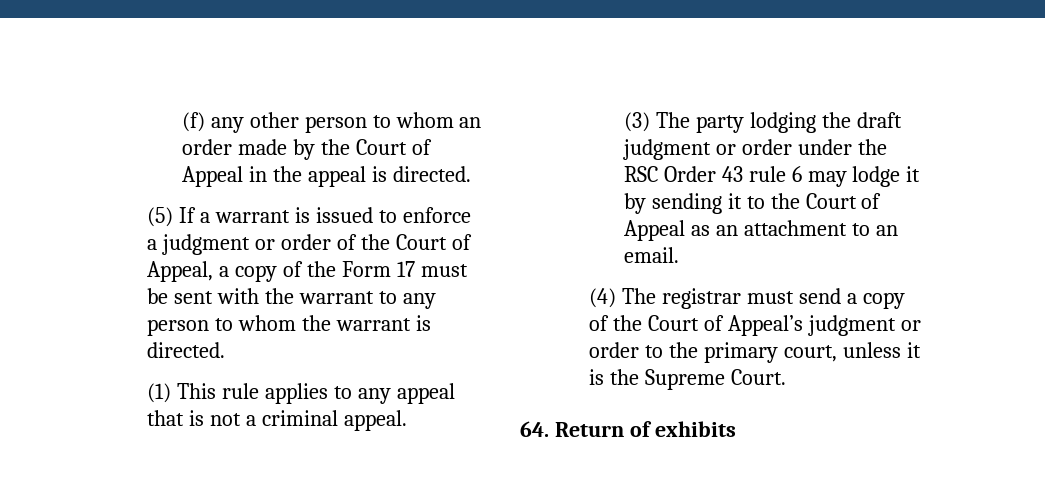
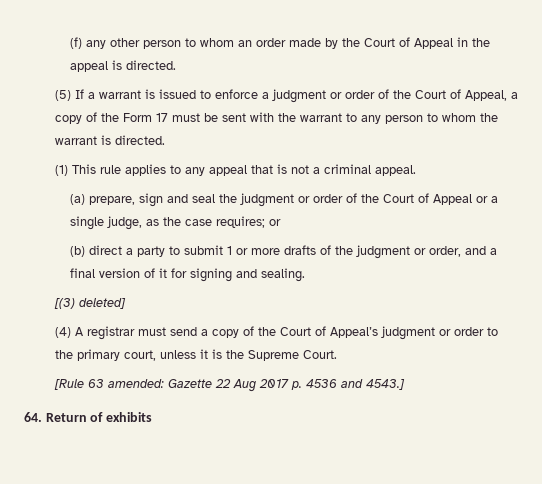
- (3) The party lodging the draft judgment or order under the RSC Order 43 rule 6 may lodge it by sending it to the Court of Appeal as an attachment to an email.
+ (a) prepare, sign and seal the judgment or order of the Court of Appeal or a single judge, as the case requires; or
+ (b) direct a party to submit 1 or more drafts of the judgment or order, and a final version of it for signing and sealing.
+ [(3) deleted]
- (4) The registrar must send a copy of the Court of Appeal’s judgment or order to the primary court, unless it is the Supreme Court.
+ (4) A registrar must send a copy of the Court of Appeal’s judgment or order to the primary court, unless it is the Supreme Court.
+ [Rule 63 amended: Gazette 22 Aug 2017 p. 4536 and 4543.]

